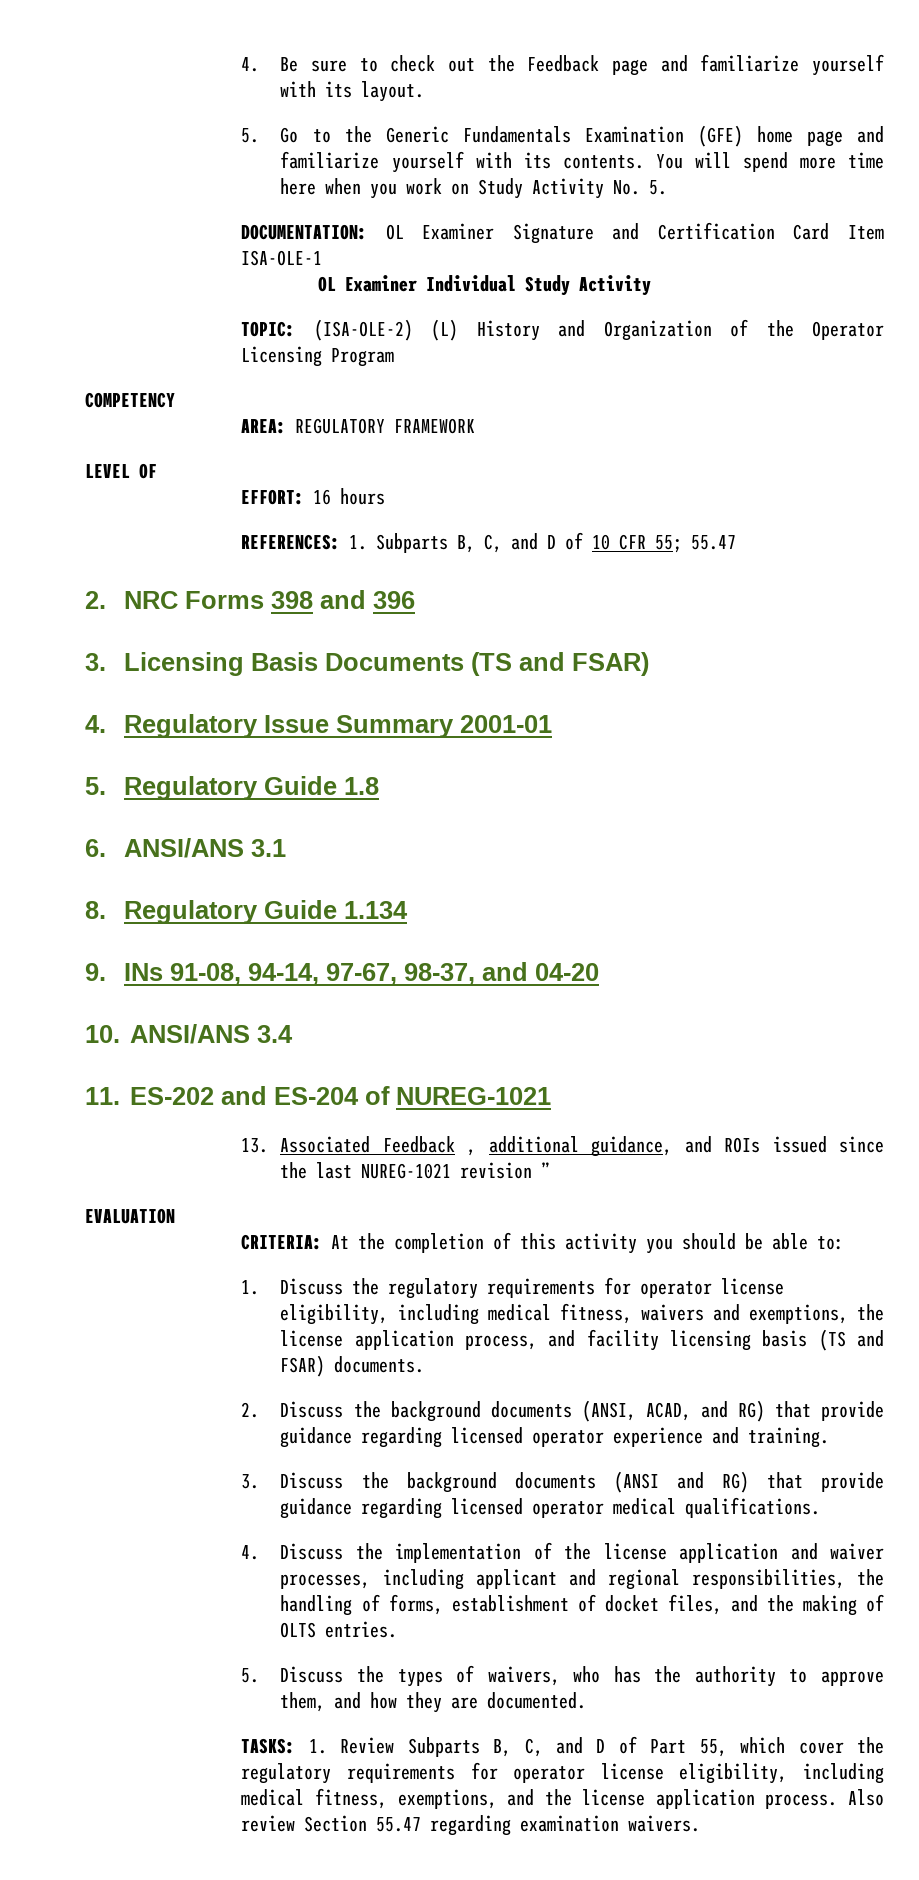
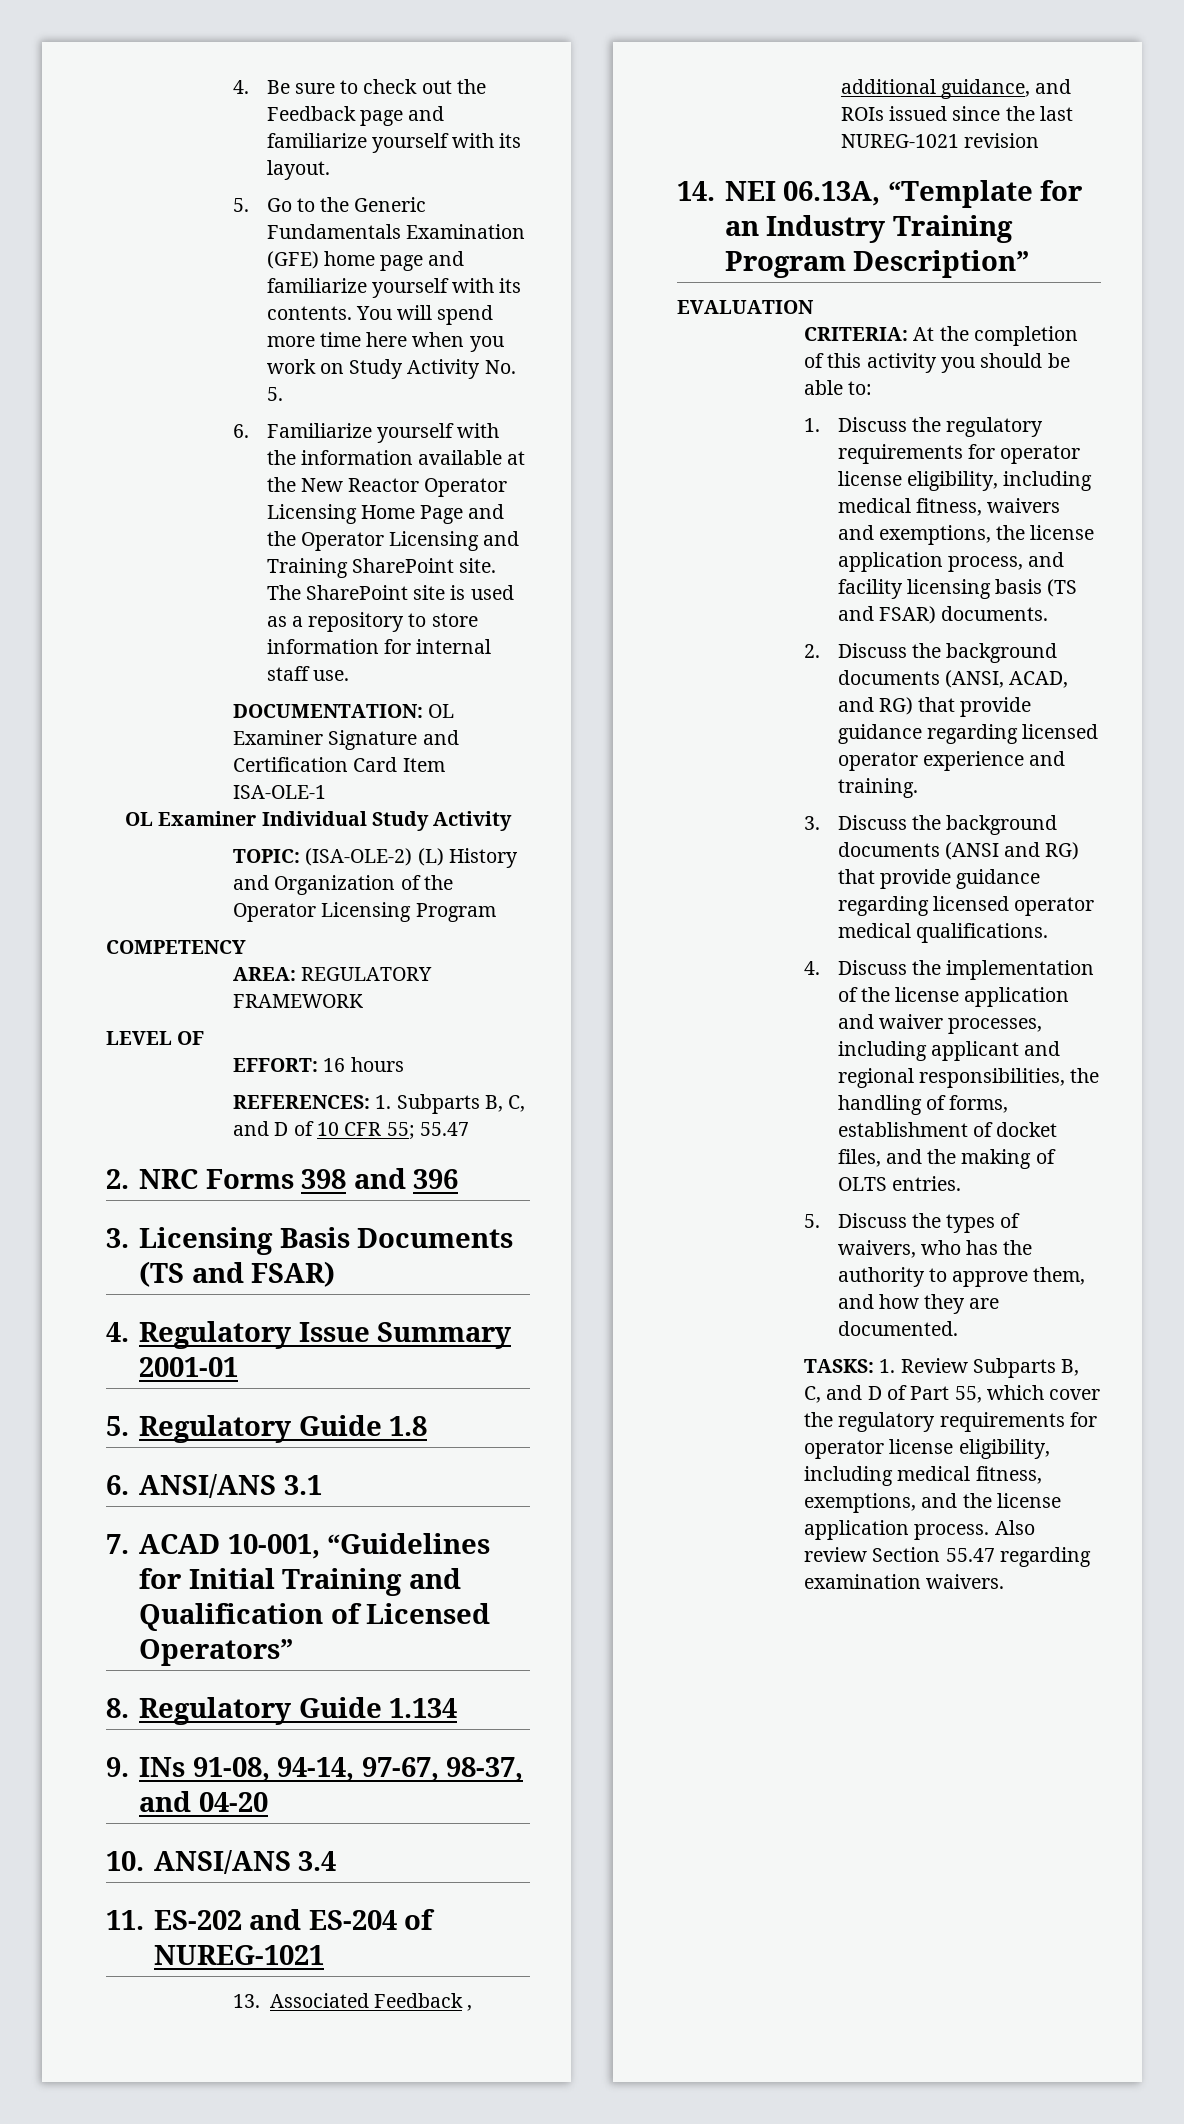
+ 6. Familiarize yourself with the information available at the New Reactor Operator Licensing Home Page and the Operator Licensing and Training SharePoint site. The SharePoint site is used as a repository to store information for internal staff use.
+ 7. ACAD 10-001, “Guidelines for Initial Training and Qualification of Licensed Operators”
- 13. Associated Feedback , additional guidance, and ROIs issued since the last NUREG-1021 revision ”
+ 13. Associated Feedback , additional guidance, and ROIs issued since the last NUREG-1021 revision
+ 14. NEI 06.13A, “Template for an Industry Training Program Description”

